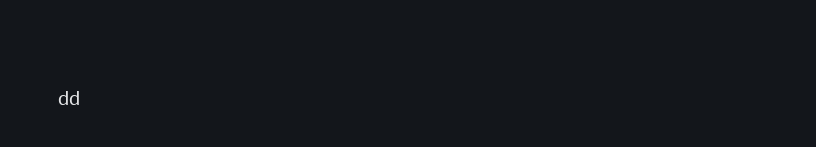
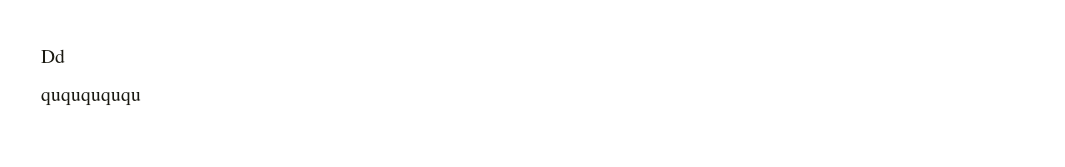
- dd
+ Dd
+ quququququ

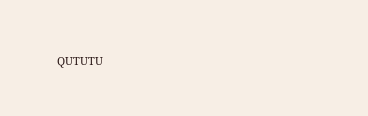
- Dd
- quququququ
+ QUTUTU

